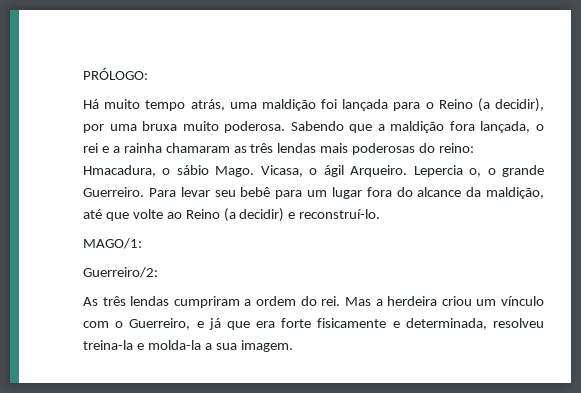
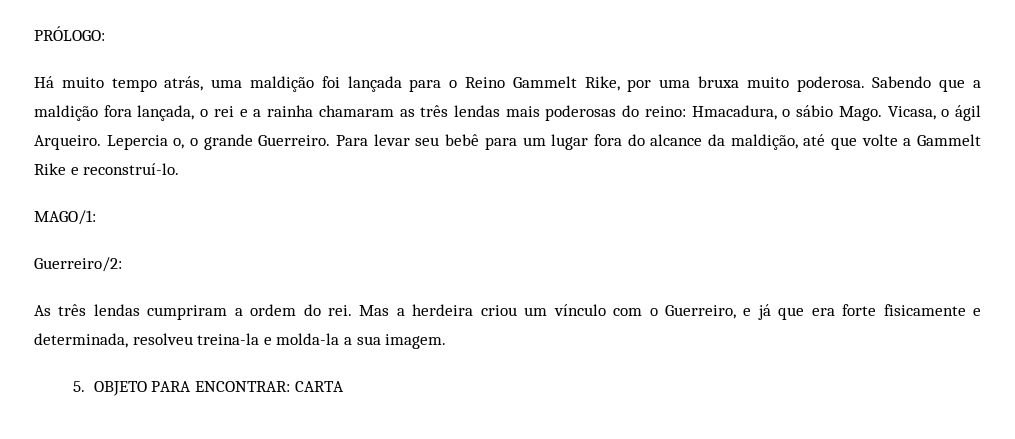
- Há muito tempo atrás, uma maldição foi lançada para o Reino (a decidir), por uma bruxa muito poderosa.
+ Há muito tempo atrás, uma maldição foi lançada para o Reino Gammelt Rike, por uma bruxa muito poderosa.
- Para levar seu bebê para um lugar fora do alcance da maldição, até que volte ao Reino (a decidir) e reconstruí-lo.
+ Para levar seu bebê para um lugar fora do alcance da maldição, até que volte a Gammelt Rike e reconstruí-lo.
+ 5. OBJETO PARA ENCONTRAR: CARTA

